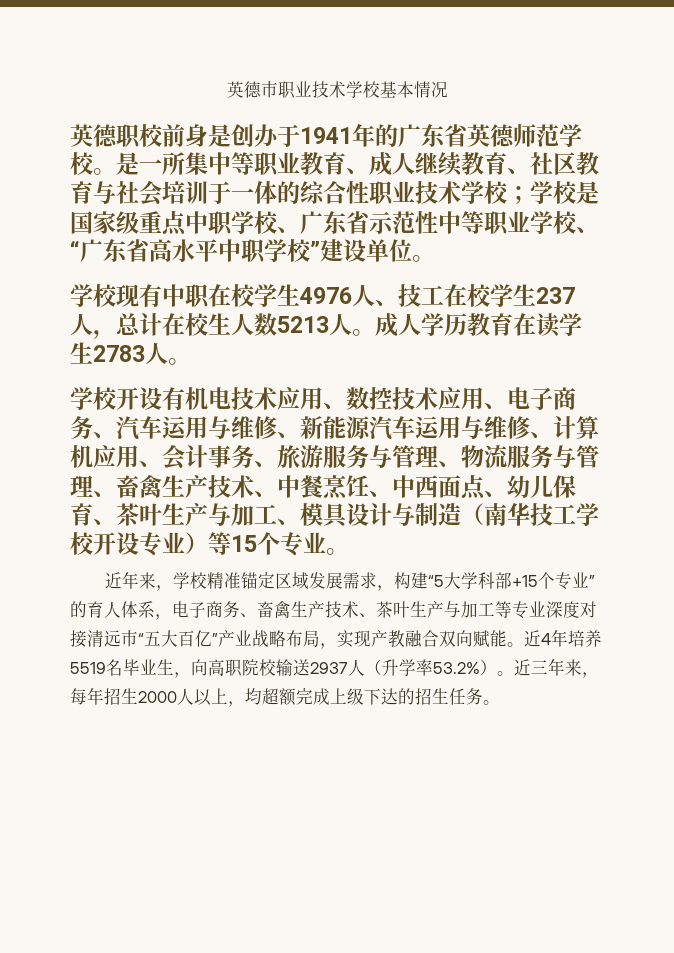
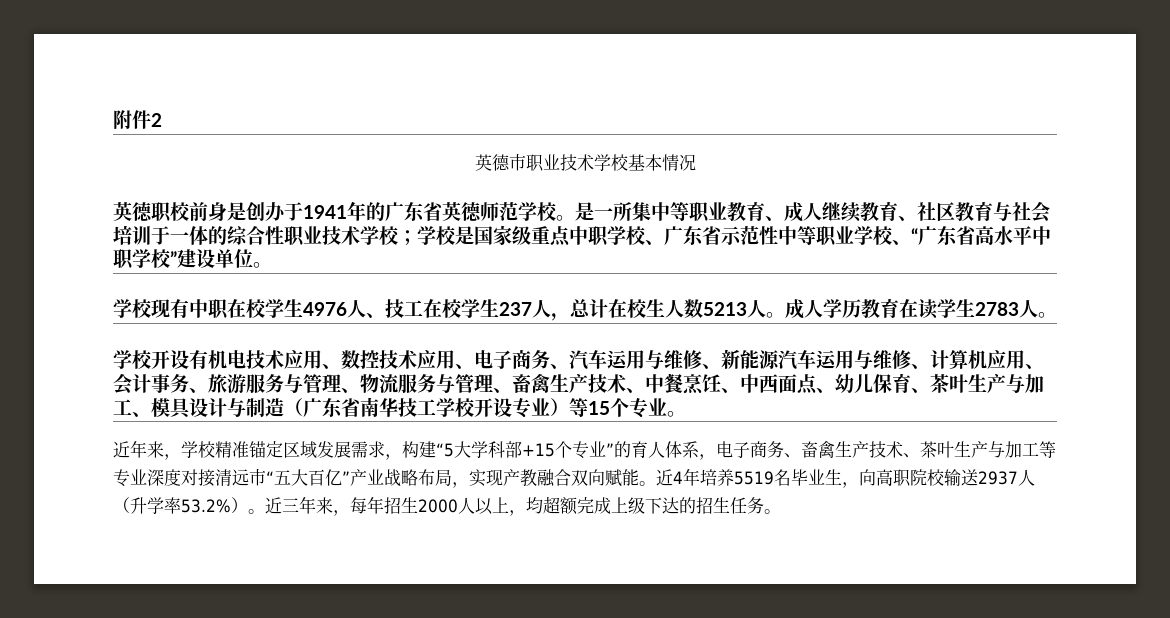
+ 附件2
- 学校开设有机电技术应用、数控技术应用、电子商务、汽车运用与维修、新能源汽车运用与维修、计算机应用、会计事务、旅游服务与管理、物流服务与管理、畜禽生产技术、中餐烹饪、中西面点、幼儿保育、茶叶生产与加工、模具设计与制造（南华技工学校开设专业）等15个专业。
+ 学校开设有机电技术应用、数控技术应用、电子商务、汽车运用与维修、新能源汽车运用与维修、计算机应用、会计事务、旅游服务与管理、物流服务与管理、畜禽生产技术、中餐烹饪、中西面点、幼儿保育、茶叶生产与加工、模具设计与制造（广东省南华技工学校开设专业）等15个专业。

